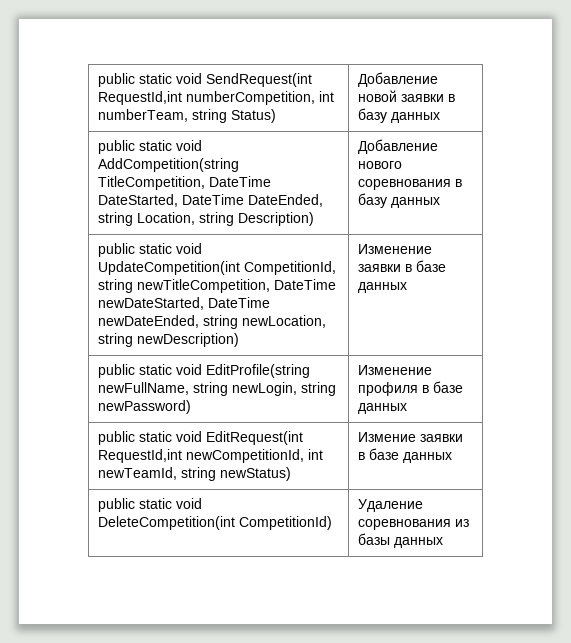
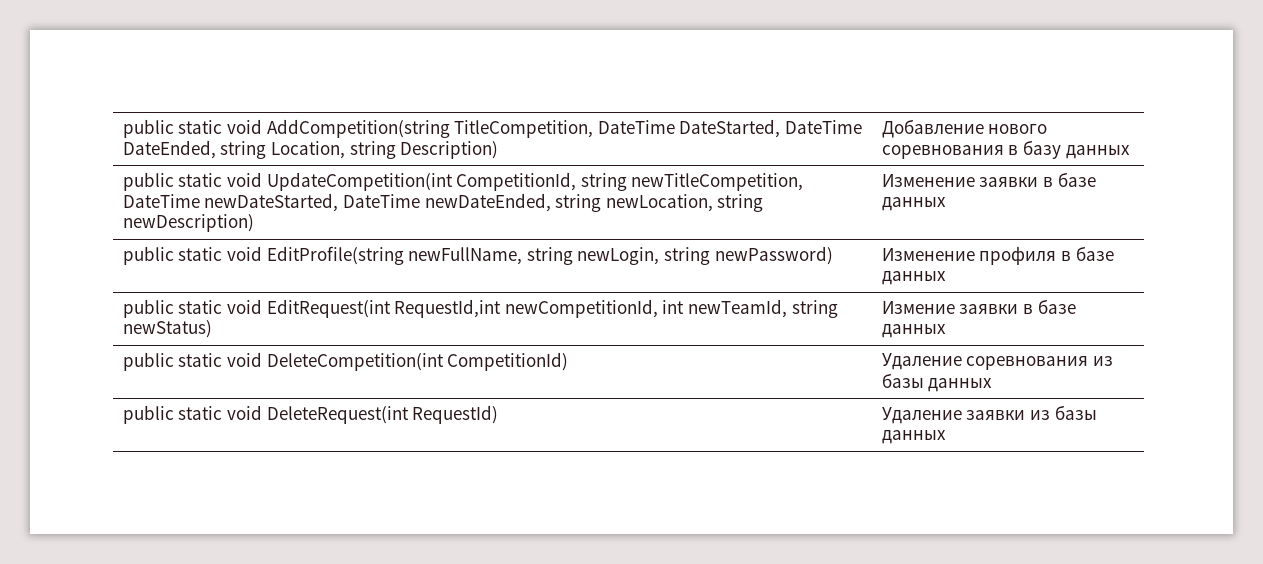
- public static void SendRequest(int RequestId,int numberCompetition, int numberTeam, string Status) | Добавление новой заявки в базу данных
+ public static void DeleteRequest(int RequestId) | Удаление заявки из базы данных

